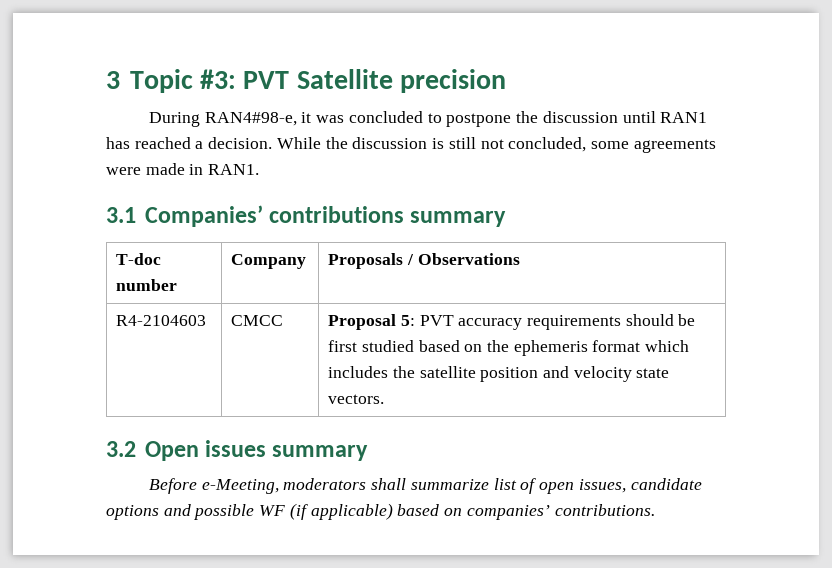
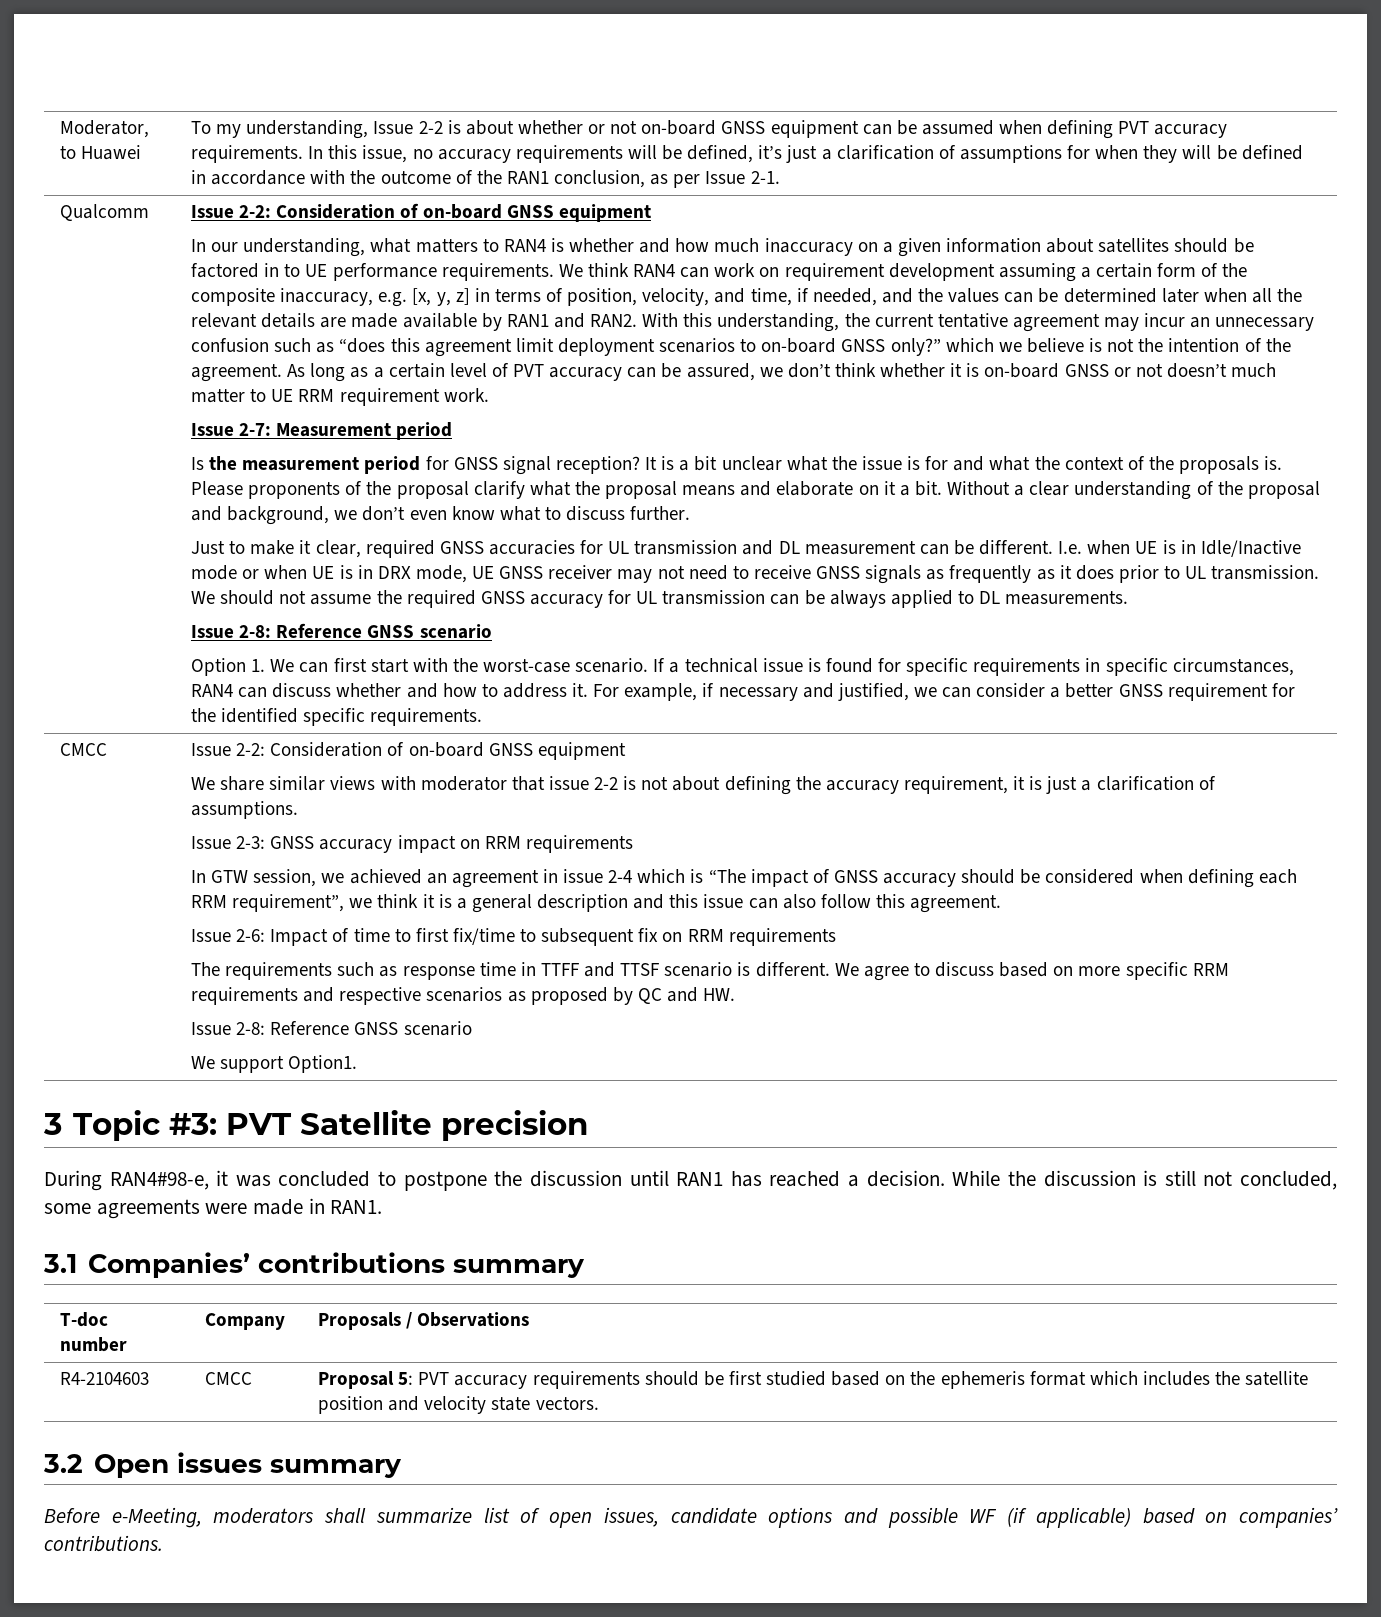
+ Moderator, to Huawei | To my understanding, Issue 2-2 is about whether or not on-board GNSS equipment can be assumed when defining PVT accuracy requirements. In this issue, no accuracy requirements will be defined, it’s just a clarification of assumptions for when they will be defined in accordance with the outcome of the RAN1 conclusion, as per Issue 2-1.
+ Qualcomm | Issue 2-2: Consideration of on-board GNSS equipment
+ In our understanding, what matters to RAN4 is whether and how much inaccuracy on a given information about satellites should be factored in to UE performance requirements. We think RAN4 can work on requirement development assuming a certain form of the composite inaccuracy, e.g. [x, y, z] in terms of position, velocity, and time, if needed, and the values can be determined later when all the relevant details are made available by RAN1 and RAN2. With this understanding, the current tentative agreement may incur an unnecessary confusion such as “does this agreement limit deployment scenarios to on-board GNSS only?” which we believe is not the intention of the agreement. As long as a certain level of PVT accuracy can be assured, we don’t think whether it is on-board GNSS or not doesn’t much matter to UE RRM requirement work.
+ Issue 2-7: Measurement period
+ Is the measurement period for GNSS signal reception? It is a bit unclear what the issue is for and what the context of the proposals is. Please proponents of the proposal clarify what the proposal means and elaborate on it a bit. Without a clear understanding of the proposal and background, we don’t even know what to discuss further.
+ Just to make it clear, required GNSS accuracies for UL transmission and DL measurement can be different. I.e. when UE is in Idle/Inactive mode or when UE is in DRX mode, UE GNSS receiver may not need to receive GNSS signals as frequently as it does prior to UL transmission. We should not assume the required GNSS accuracy for UL transmission can be always applied to DL measurements.
+ Issue 2-8: Reference GNSS scenario
+ Option 1. We can first start with the worst-case scenario. If a technical issue is found for specific requirements in specific circumstances, RAN4 can discuss whether and how to address it. For example, if necessary and justified, we can consider a better GNSS requirement for the identified specific requirements.
+ CMCC | Issue 2-2: Consideration of on-board GNSS equipment
+ We share similar views with moderator that issue 2-2 is not about defining the accuracy requirement, it is just a clarification of assumptions.
+ Issue 2-3: GNSS accuracy impact on RRM requirements
+ In GTW session, we achieved an agreement in issue 2-4 which is “The impact of GNSS accuracy should be considered when defining each RRM requirement”, we think it is a general description and this issue can also follow this agreement.
+ Issue 2-6: Impact of time to first fix/time to subsequent fix on RRM requirements
+ The requirements such as response time in TTFF and TTSF scenario is different. We agree to discuss based on more specific RRM requirements and respective scenarios as proposed by QC and HW.
+ Issue 2-8: Reference GNSS scenario
+ We support Option1.

